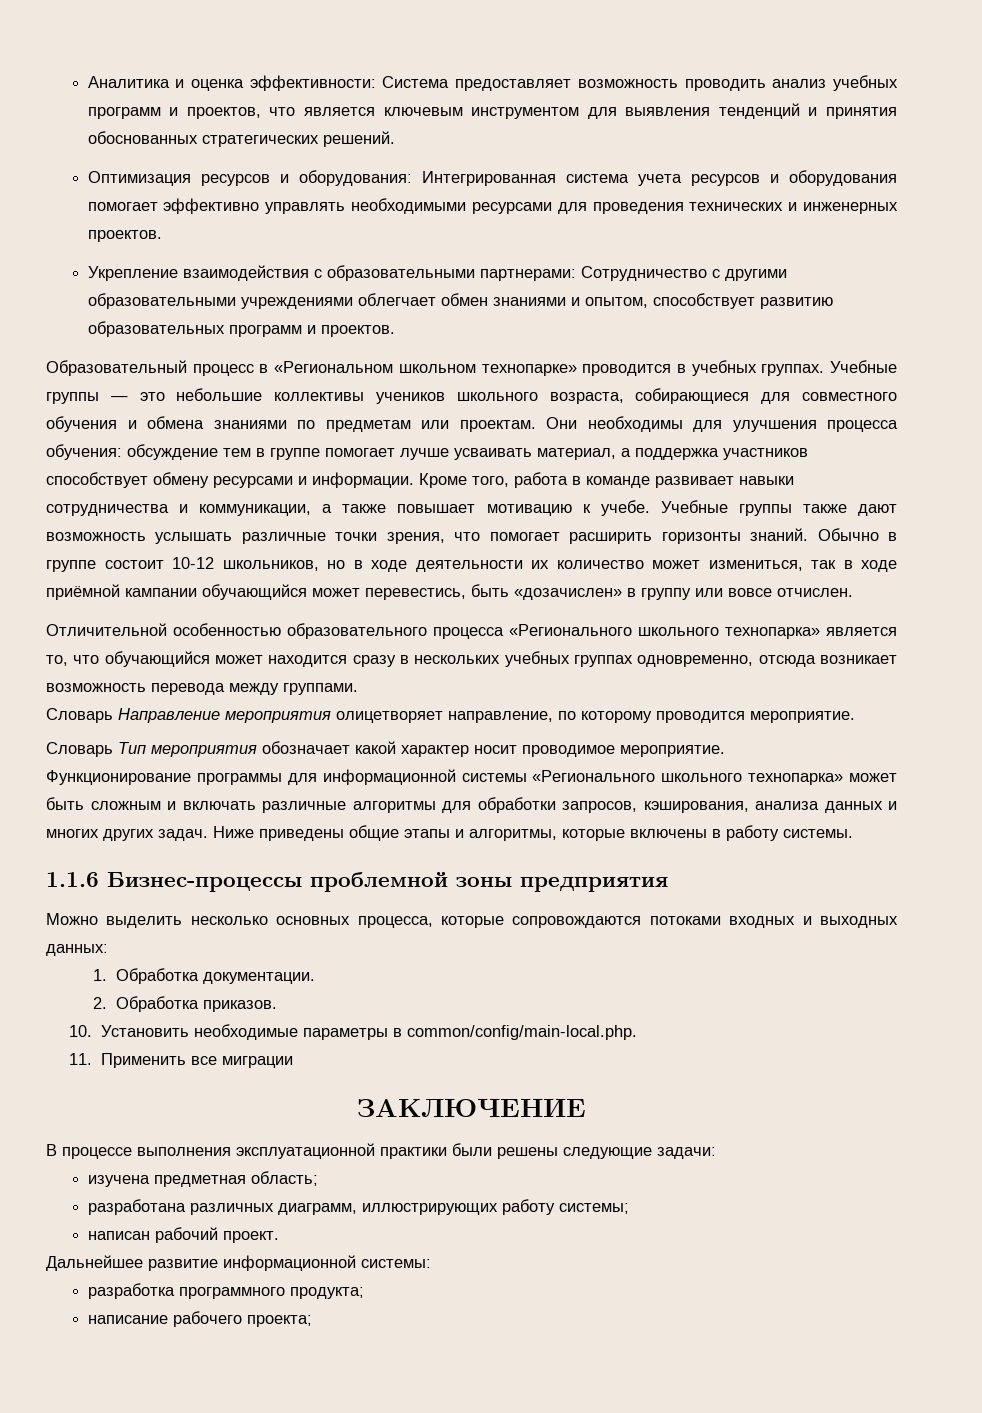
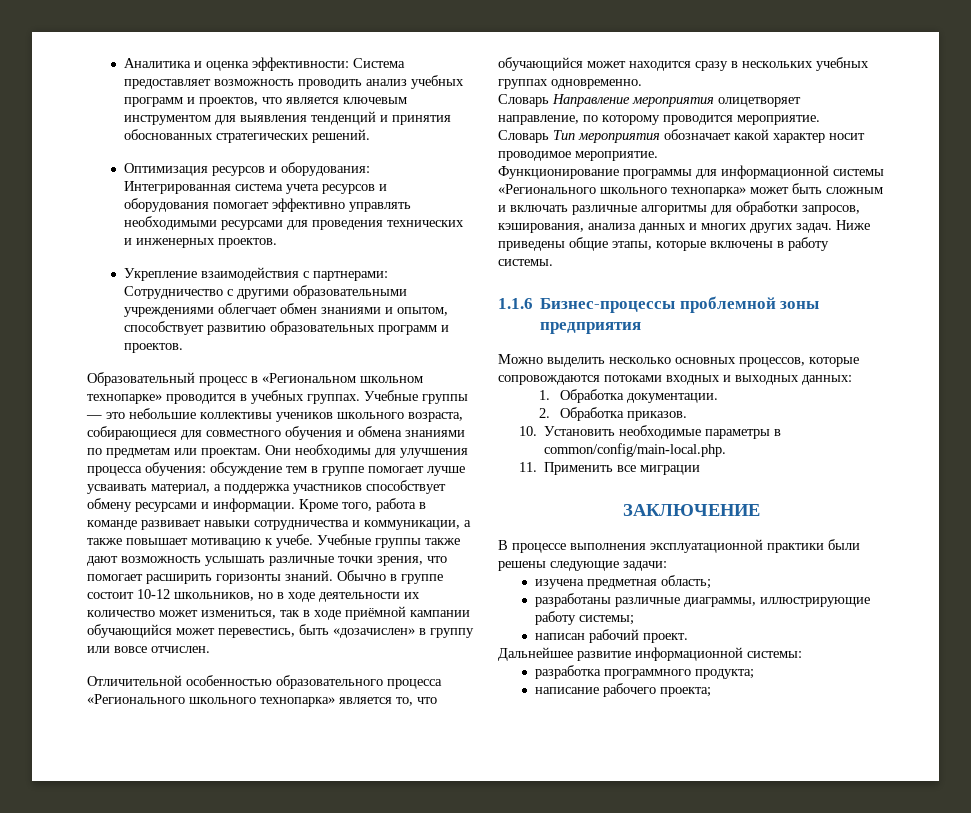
- Укрепление взаимодействия с образовательными партнерами: Сотрудничество с другими образовательными учреждениями облегчает обмен знаниями и опытом, способствует развитию образовательных программ и проектов.
+ Укрепление взаимодействия с партнерами: Сотрудничество с другими образовательными учреждениями облегчает обмен знаниями и опытом, способствует развитию образовательных программ и проектов.
- Отличительной особенностью образовательного процесса «Регионального школьного технопарка» является то, что обучающийся может находится сразу в нескольких учебных группах одновременно, отсюда возникает возможность перевода между группами.
+ Отличительной особенностью образовательного процесса «Регионального школьного технопарка» является то, что обучающийся может находится сразу в нескольких учебных группах одновременно.
- Ниже приведены общие этапы и алгоритмы, которые включены в работу системы.
+ Ниже приведены общие этапы, которые включены в работу системы.
- Можно выделить несколько основных процесса, которые сопровождаются потоками входных и выходных данных:
+ Можно выделить несколько основных процессов, которые сопровождаются потоками входных и выходных данных:
- разработана различных диаграмм, иллюстрирующих работу системы;
+ разработаны различные диаграммы, иллюстрирующие работу системы;

